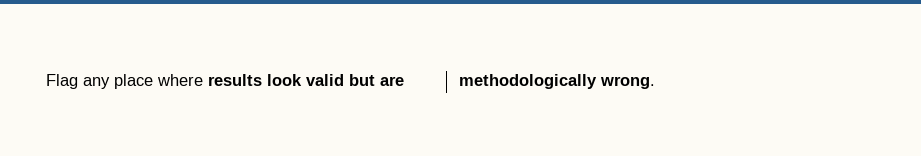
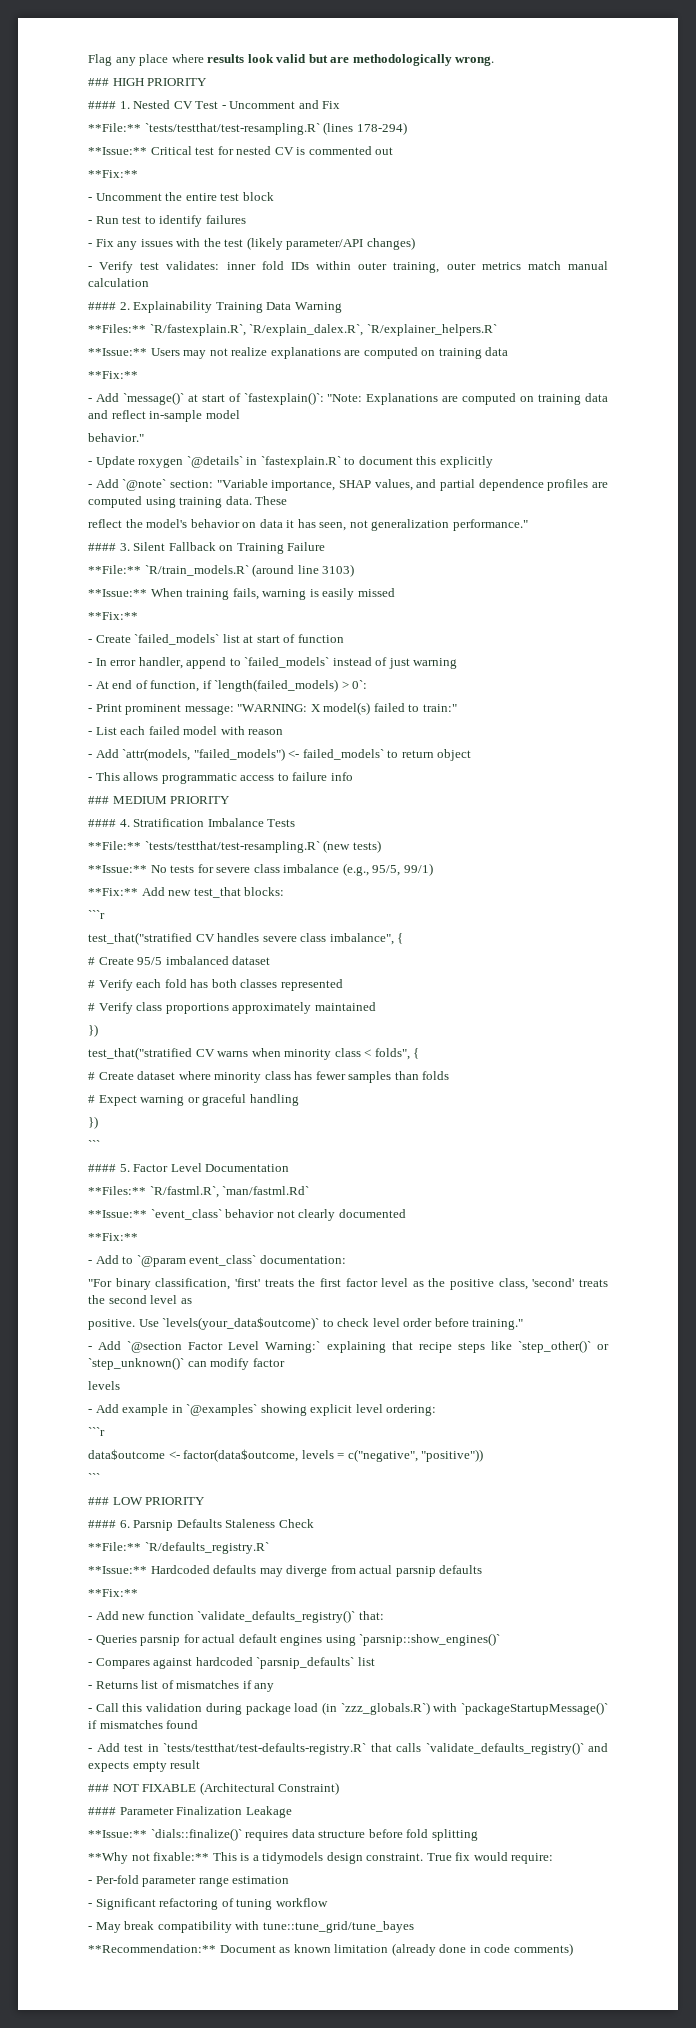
+ ### HIGH PRIORITY
+ #### 1. Nested CV Test - Uncomment and Fix
+ **File:** `tests/testthat/test-resampling.R` (lines 178-294)
+ **Issue:** Critical test for nested CV is commented out
+ **Fix:**
+ - Uncomment the entire test block
+ - Run test to identify failures
+ - Fix any issues with the test (likely parameter/API changes)
+ - Verify test validates: inner fold IDs within outer training, outer metrics match manual calculation
+ #### 2. Explainability Training Data Warning
+ **Files:** `R/fastexplain.R`, `R/explain_dalex.R`, `R/explainer_helpers.R`
+ **Issue:** Users may not realize explanations are computed on training data
+ **Fix:**
+ - Add `message()` at start of `fastexplain()`: "Note: Explanations are computed on training data and reflect in-sample model
+ behavior."
+ - Update roxygen `@details` in `fastexplain.R` to document this explicitly
+ - Add `@note` section: "Variable importance, SHAP values, and partial dependence profiles are computed using training data. These
+ reflect the model's behavior on data it has seen, not generalization performance."
+ #### 3. Silent Fallback on Training Failure
+ **File:** `R/train_models.R` (around line 3103)
+ **Issue:** When training fails, warning is easily missed
+ **Fix:**
+ - Create `failed_models` list at start of function
+ - In error handler, append to `failed_models` instead of just warning
+ - At end of function, if `length(failed_models) > 0`:
+ - Print prominent message: "WARNING: X model(s) failed to train:"
+ - List each failed model with reason
+ - Add `attr(models, "failed_models") <- failed_models` to return object
+ - This allows programmatic access to failure info
+ ### MEDIUM PRIORITY
+ #### 4. Stratification Imbalance Tests
+ **File:** `tests/testthat/test-resampling.R` (new tests)
+ **Issue:** No tests for severe class imbalance (e.g., 95/5, 99/1)
+ **Fix:** Add new test_that blocks:
+ ```r
+ test_that("stratified CV handles severe class imbalance", {
+ # Create 95/5 imbalanced dataset
+ # Verify each fold has both classes represented
+ # Verify class proportions approximately maintained
+ })
+ test_that("stratified CV warns when minority class < folds", {
+ # Create dataset where minority class has fewer samples than folds
+ # Expect warning or graceful handling
+ })
+ ```
+ #### 5. Factor Level Documentation
+ **Files:** `R/fastml.R`, `man/fastml.Rd`
+ **Issue:** `event_class` behavior not clearly documented
+ **Fix:**
+ - Add to `@param event_class` documentation:
+ "For binary classification, 'first' treats the first factor level as the positive class, 'second' treats the second level as
+ positive. Use `levels(your_data$outcome)` to check level order before training."
+ - Add `@section Factor Level Warning:` explaining that recipe steps like `step_other()` or `step_unknown()` can modify factor
+ levels
+ - Add example in `@examples` showing explicit level ordering:
+ ```r
+ data$outcome <- factor(data$outcome, levels = c("negative", "positive"))
+ ```
+ ### LOW PRIORITY
+ #### 6. Parsnip Defaults Staleness Check
+ **File:** `R/defaults_registry.R`
+ **Issue:** Hardcoded defaults may diverge from actual parsnip defaults
+ **Fix:**
+ - Add new function `validate_defaults_registry()` that:
+ - Queries parsnip for actual default engines using `parsnip::show_engines()`
+ - Compares against hardcoded `parsnip_defaults` list
+ - Returns list of mismatches if any
+ - Call this validation during package load (in `zzz_globals.R`) with `packageStartupMessage()` if mismatches found
+ - Add test in `tests/testthat/test-defaults-registry.R` that calls `validate_defaults_registry()` and expects empty result
+ ### NOT FIXABLE (Architectural Constraint)
+ #### Parameter Finalization Leakage
+ **Issue:** `dials::finalize()` requires data structure before fold splitting
+ **Why not fixable:** This is a tidymodels design constraint. True fix would require:
+ - Per-fold parameter range estimation
+ - Significant refactoring of tuning workflow
+ - May break compatibility with tune::tune_grid/tune_bayes
+ **Recommendation:** Document as known limitation (already done in code comments)

